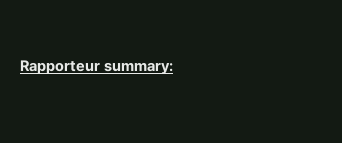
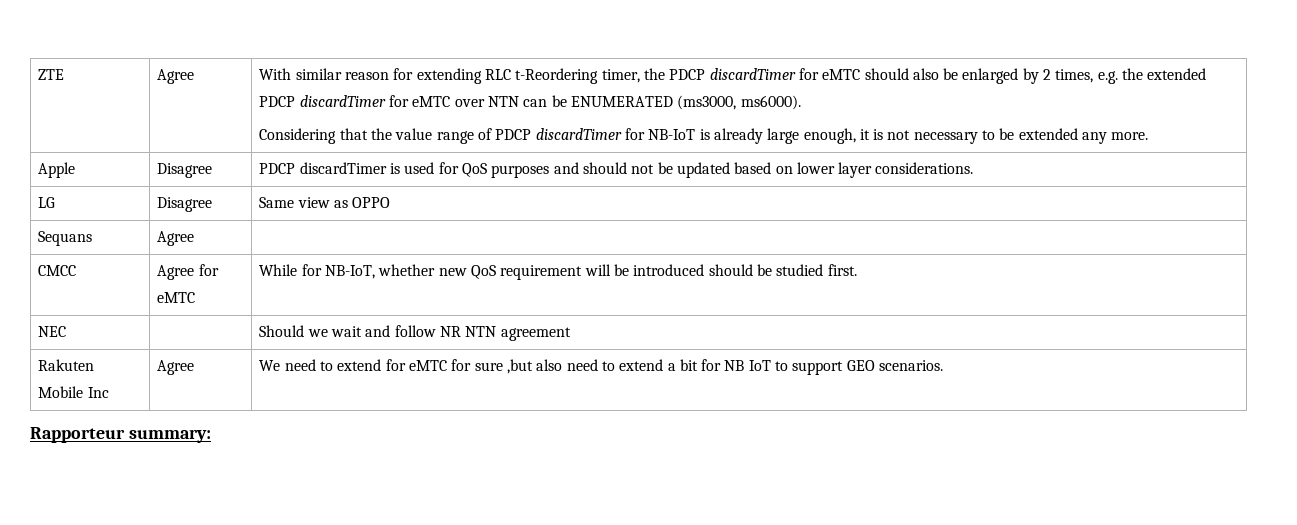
+ ZTE | Agree | With similar reason for extending RLC t-Reordering timer, the PDCP discardTimer for eMTC should also be enlarged by 2 times, e.g. the extended PDCP discardTimer for eMTC over NTN can be ENUMERATED (ms3000, ms6000).
+ Considering that the value range of PDCP discardTimer for NB-IoT is already large enough, it is not necessary to be extended any more.
+ Apple | Disagree | PDCP discardTimer is used for QoS purposes and should not be updated based on lower layer considerations.
+ LG | Disagree | Same view as OPPO
+ Sequans | Agree |
+ CMCC | Agree for eMTC | While for NB-IoT, whether new QoS requirement will be introduced should be studied first.
+ NEC | | Should we wait and follow NR NTN agreement
+ Rakuten Mobile Inc | Agree | We need to extend for eMTC for sure ,but also need to extend a bit for NB IoT to support GEO scenarios.

